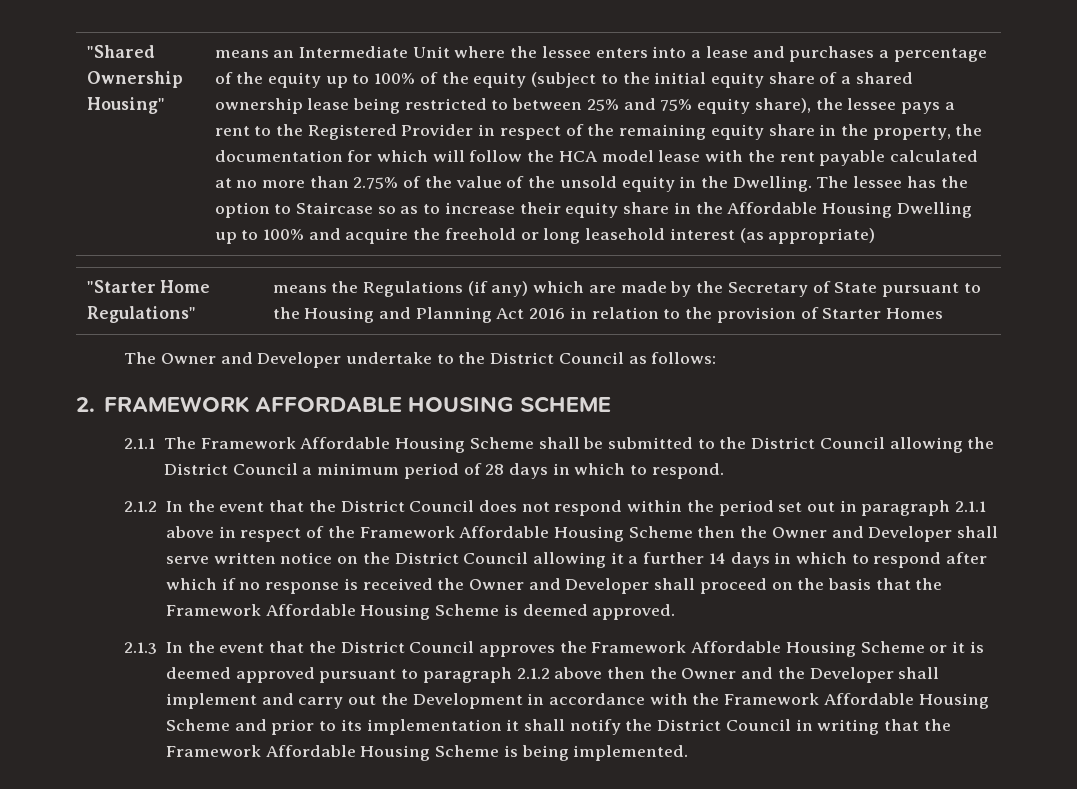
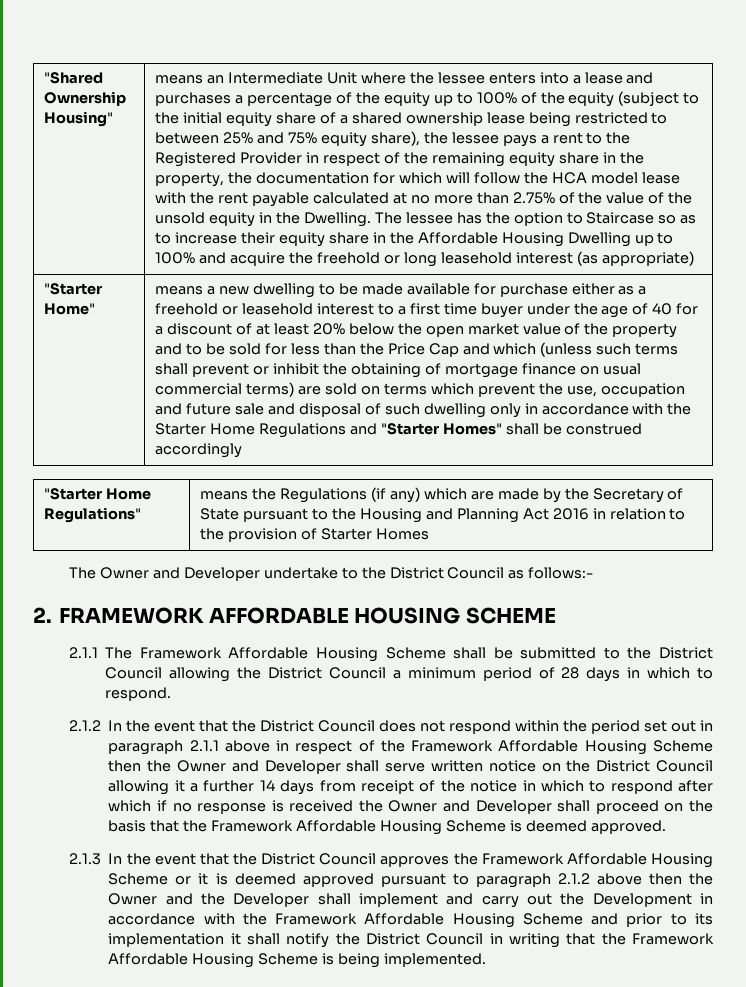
+ "Starter Home" | means a new dwelling to be made available for purchase either as a freehold or leasehold interest to a first time buyer under the age of 40 for a discount of at least 20% below the open market value of the property and to be sold for less than the Price Cap and which (unless such terms shall prevent or inhibit the obtaining of mortgage finance on usual commercial terms) are sold on terms which prevent the use, occupation and future sale and disposal of such dwelling only in accordance with the Starter Home Regulations and "Starter Homes" shall be construed accordingly
- The Owner and Developer undertake to the District Council as follows:
+ The Owner and Developer undertake to the District Council as follows:-
- 2.1.2 In the event that the District Council does not respond within the period set out in paragraph 2.1.1 above in respect of the Framework Affordable Housing Scheme then the Owner and Developer shall serve written notice on the District Council allowing it a further 14 days in which to respond after which if no response is received the Owner and Developer shall proceed on the basis that the Framework Affordable Housing Scheme is deemed approved.
+ 2.1.2 In the event that the District Council does not respond within the period set out in paragraph 2.1.1 above in respect of the Framework Affordable Housing Scheme then the Owner and Developer shall serve written notice on the District Council allowing it a further 14 days from receipt of the notice in which to respond after which if no response is received the Owner and Developer shall proceed on the basis that the Framework Affordable Housing Scheme is deemed approved.

